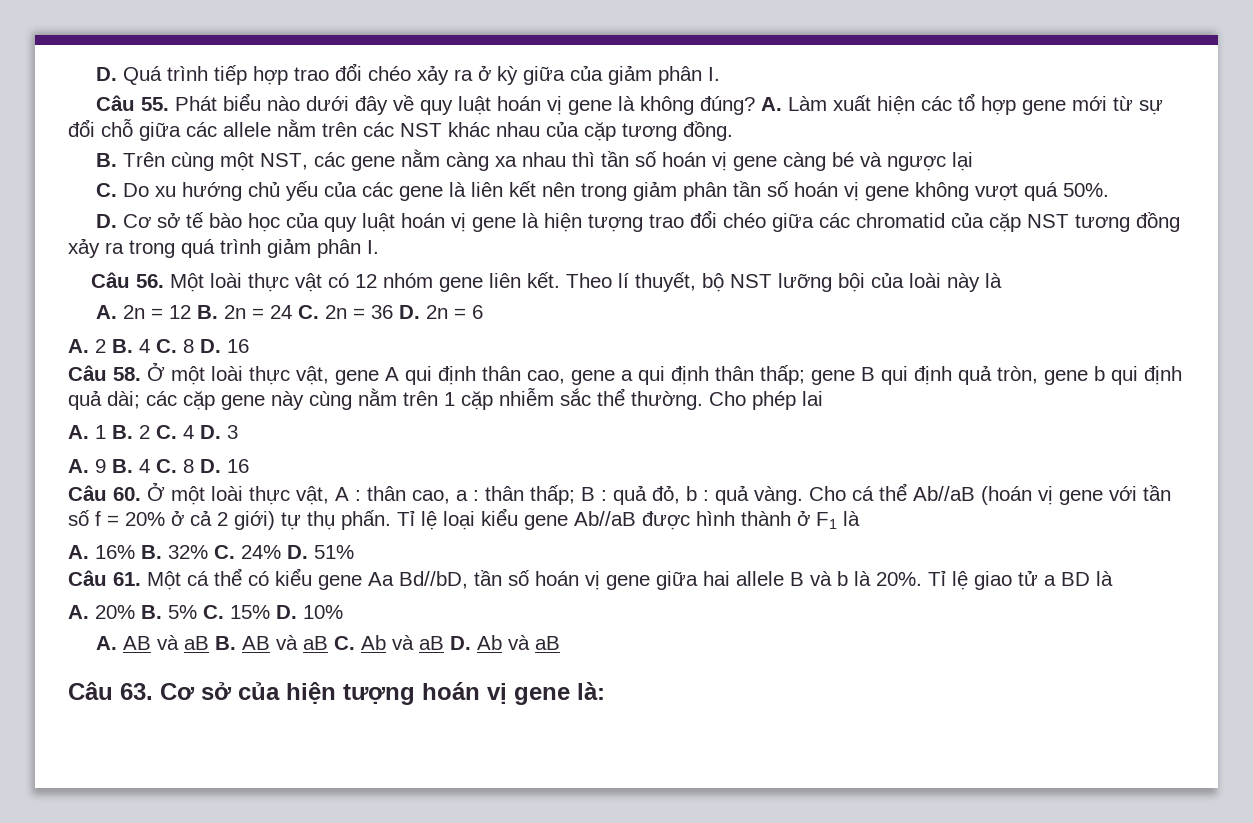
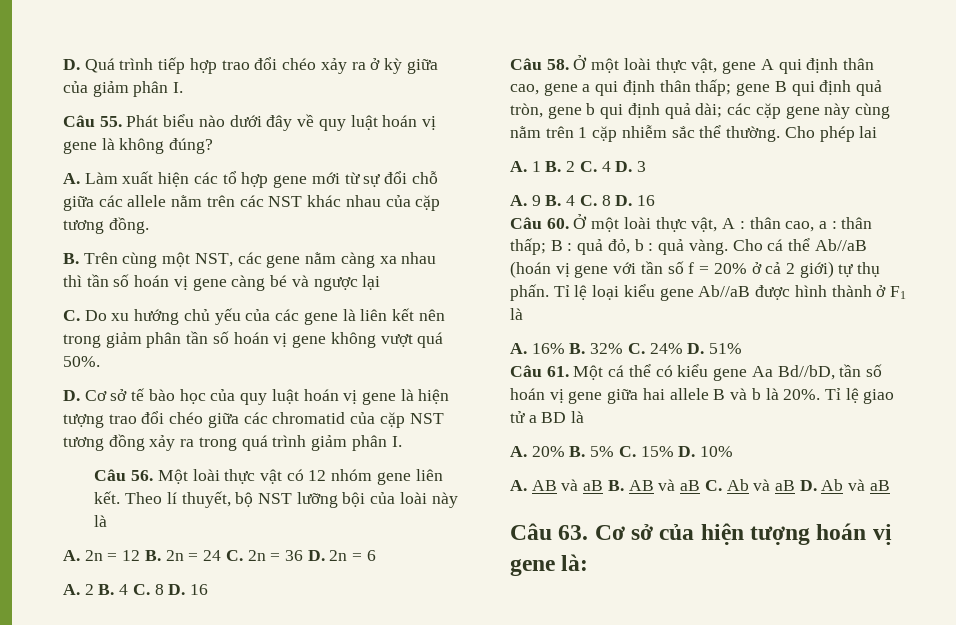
- Câu 55. Phát biểu nào dưới đây về quy luật hoán vị gene là không đúng? A. Làm xuất hiện các tổ hợp gene mới từ sự đổi chỗ giữa các allele nằm trên các NST khác nhau của cặp tương đồng.
+ Câu 55. Phát biểu nào dưới đây về quy luật hoán vị gene là không đúng?
+ A. Làm xuất hiện các tổ hợp gene mới từ sự đổi chỗ giữa các allele nằm trên các NST khác nhau của cặp tương đồng.

